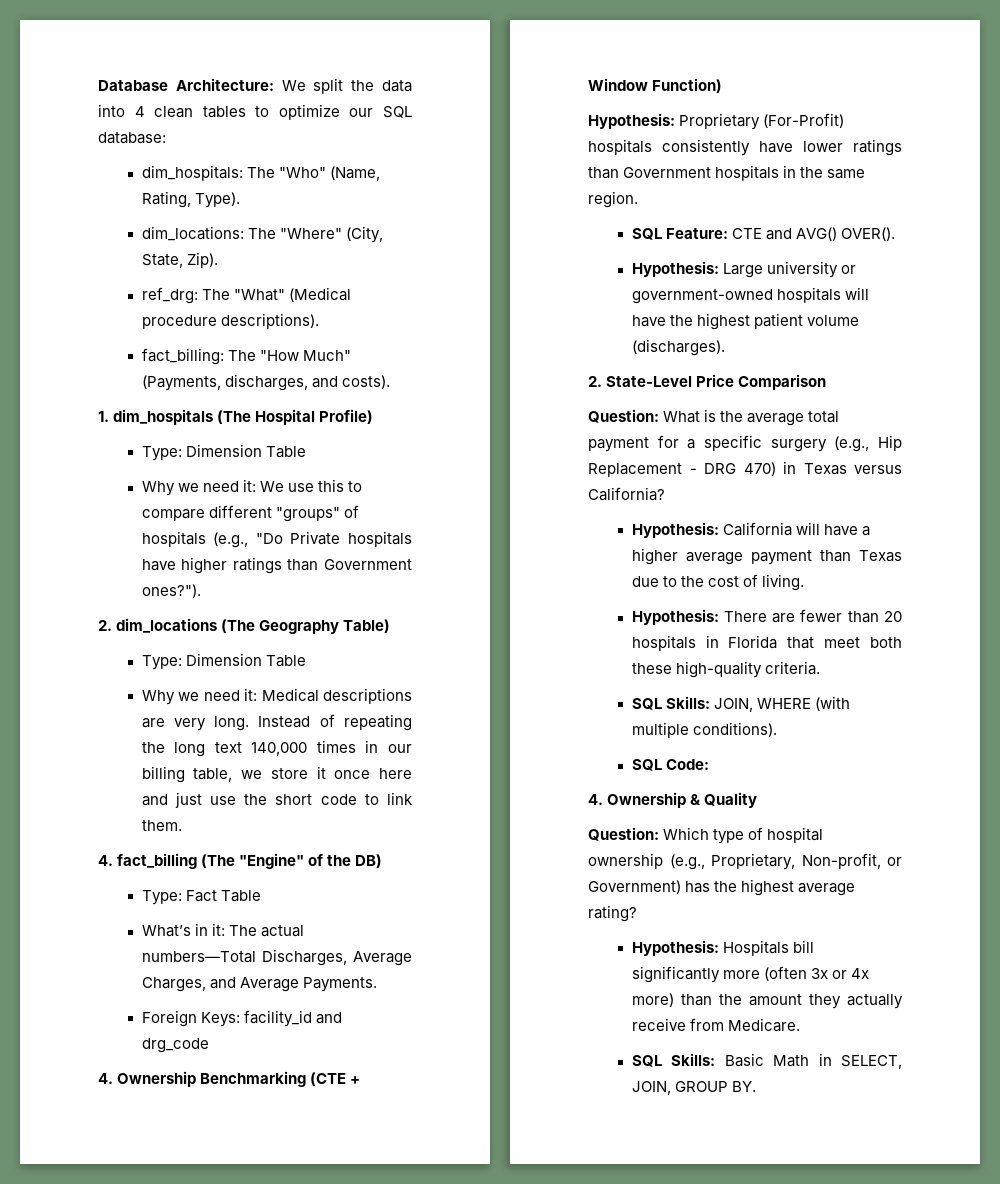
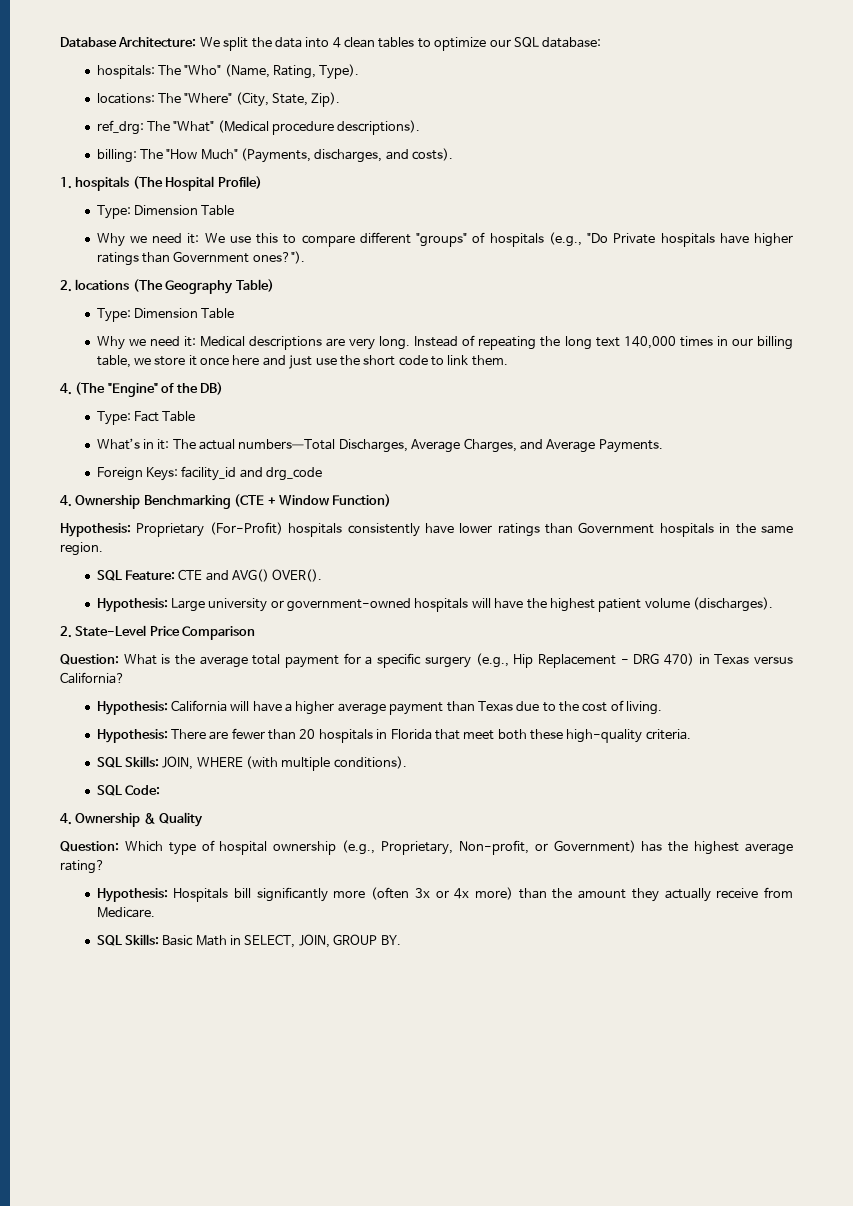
- dim_hospitals: The "Who" (Name, Rating, Type).
+ hospitals: The "Who" (Name, Rating, Type).
- dim_locations: The "Where" (City, State, Zip).
+ locations: The "Where" (City, State, Zip).
- fact_billing: The "How Much" (Payments, discharges, and costs).
+ billing: The "How Much" (Payments, discharges, and costs).
- 1. dim_hospitals (The Hospital Profile)
+ 1. hospitals (The Hospital Profile)
- 2. dim_locations (The Geography Table)
+ 2. locations (The Geography Table)
- 4. fact_billing (The "Engine" of the DB)
+ 4. (The "Engine" of the DB)

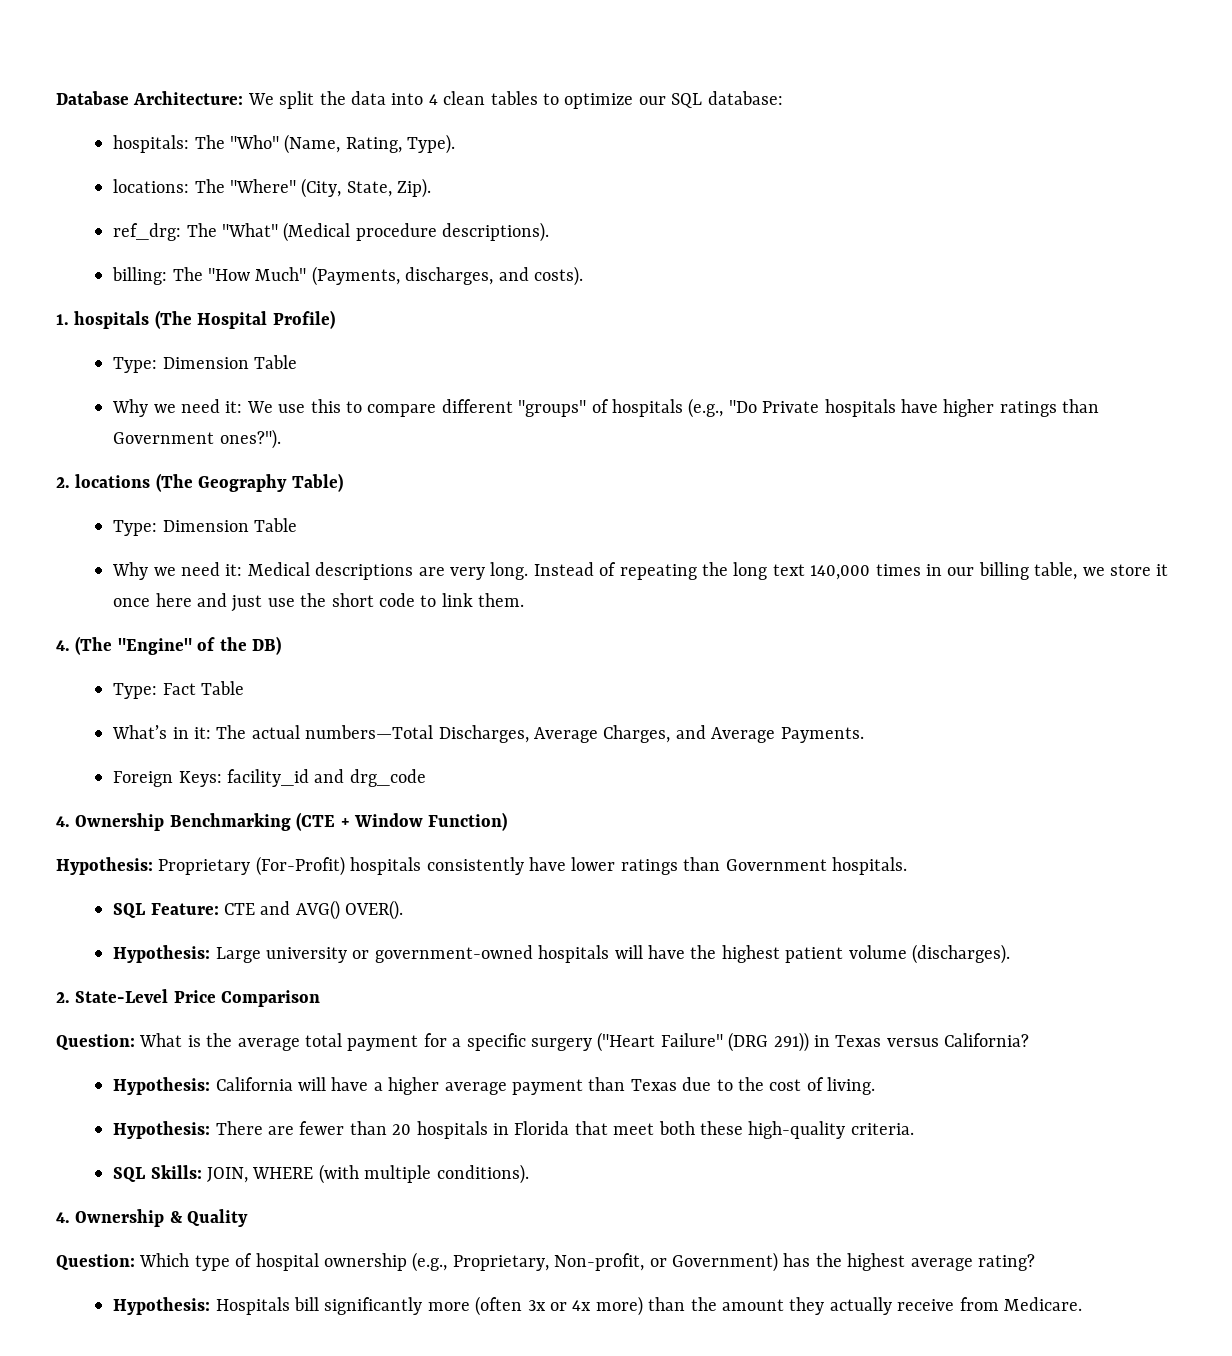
- Hypothesis: Proprietary (For-Profit) hospitals consistently have lower ratings than Government hospitals in the same region.
+ Hypothesis: Proprietary (For-Profit) hospitals consistently have lower ratings than Government hospitals.
- Question: What is the average total payment for a specific surgery (e.g., Hip Replacement - DRG 470) in Texas versus California?
+ Question: What is the average total payment for a specific surgery ("Heart Failure" (DRG 291)) in Texas versus California?
- SQL Code:
- SQL Skills: Basic Math in SELECT, JOIN, GROUP BY.

